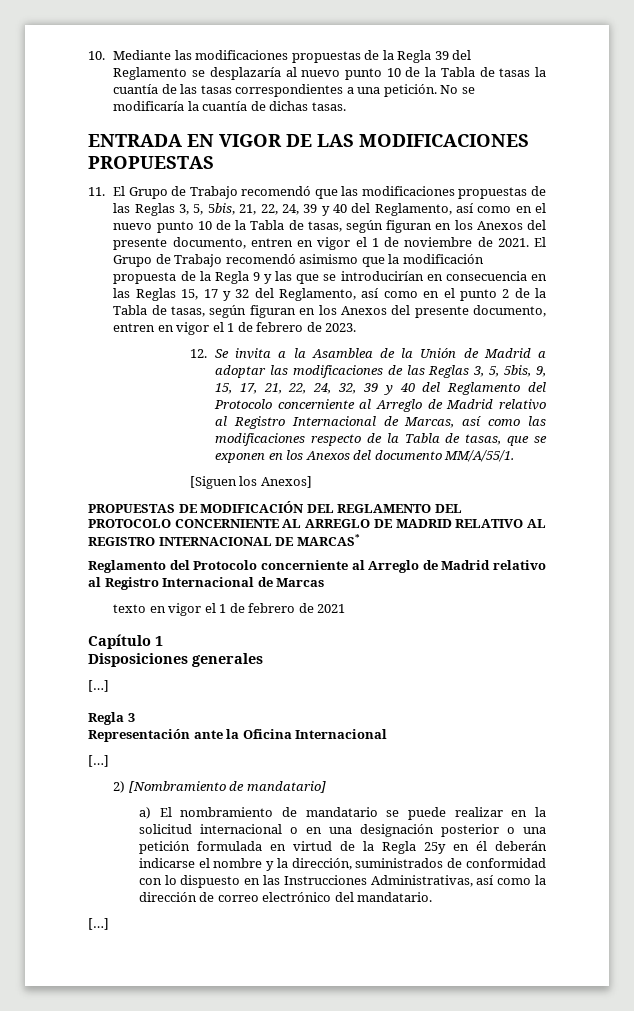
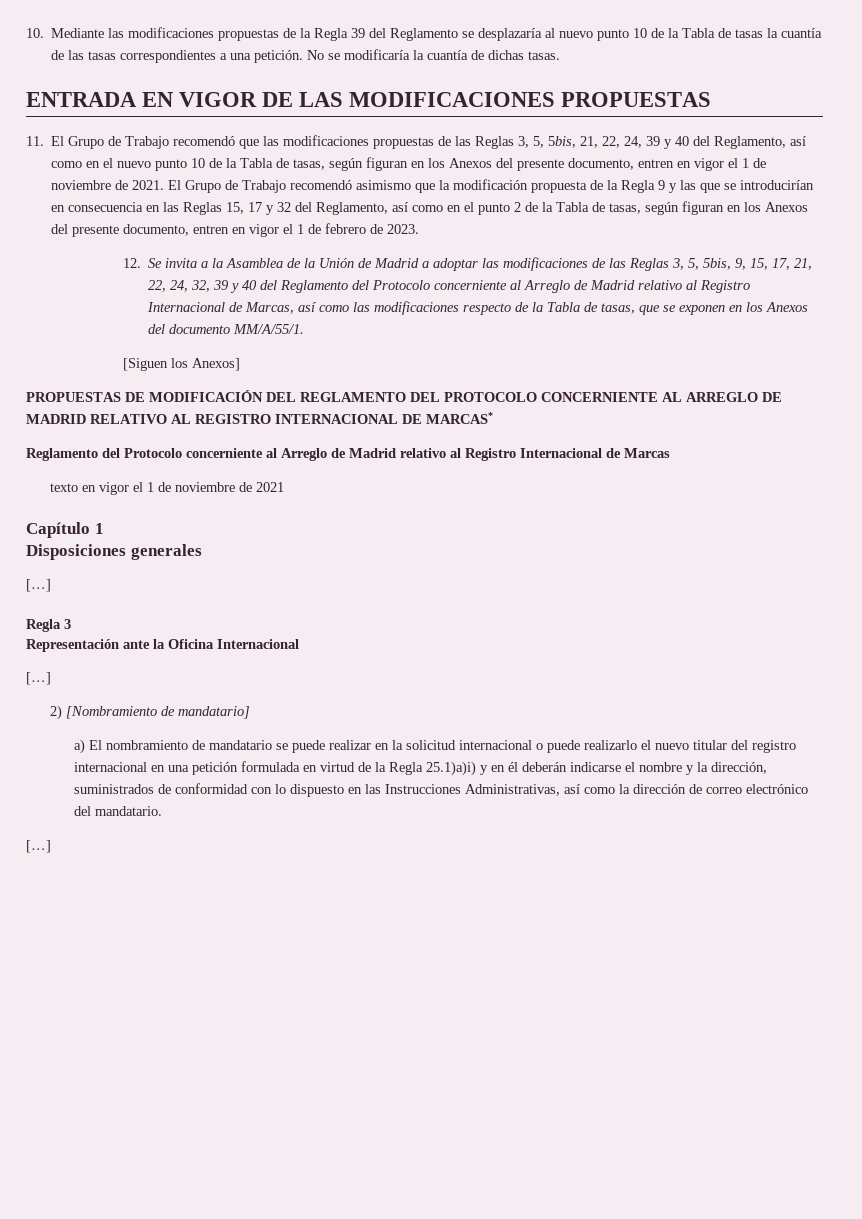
- texto en vigor el 1 de febrero de 2021
+ texto en vigor el 1 de noviembre de 2021
- a) El nombramiento de mandatario se puede realizar en la solicitud internacional o en una designación posterior o una petición formulada en virtud de la Regla 25y en él deberán indicarse el nombre y la dirección, suministrados de conformidad con lo dispuesto en las Instrucciones Administrativas, así como la dirección de correo electrónico del mandatario.
+ a) El nombramiento de mandatario se puede realizar en la solicitud internacional o puede realizarlo el nuevo titular del registro internacional en una petición formulada en virtud de la Regla 25.1)a)i) y en él deberán indicarse el nombre y la dirección, suministrados de conformidad con lo dispuesto en las Instrucciones Administrativas, así como la dirección de correo electrónico del mandatario.

